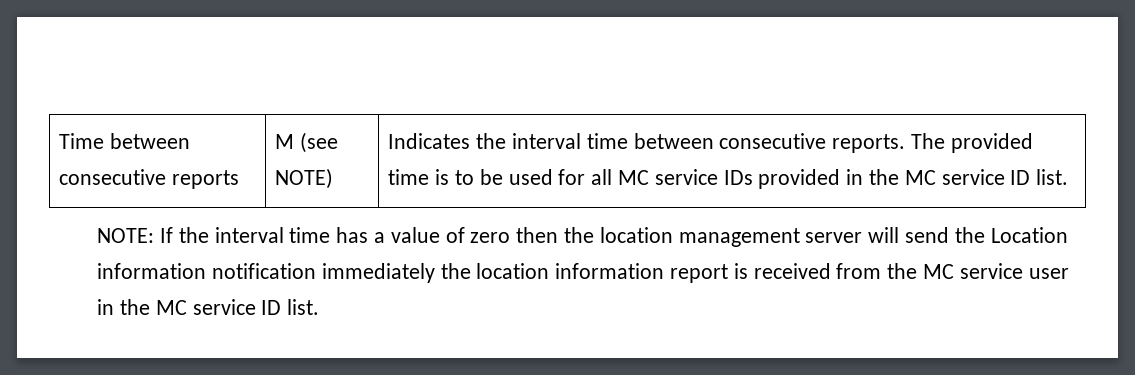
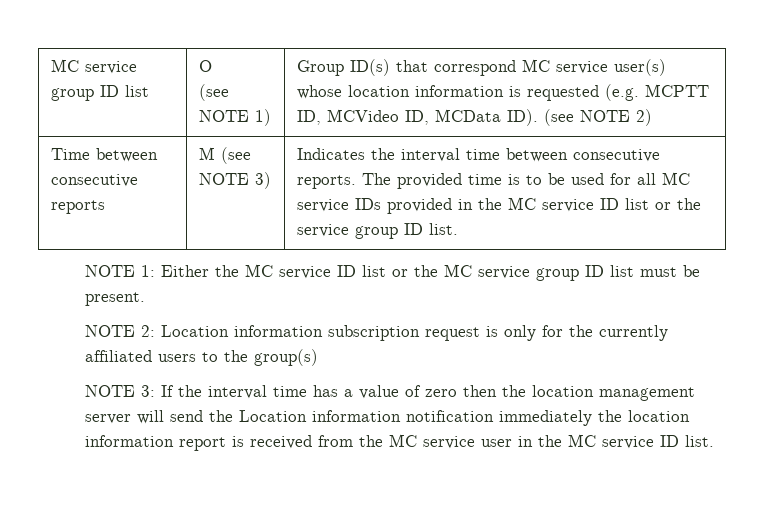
+ MC service group ID list | O
+ (see NOTE 1) | Group ID(s) that correspond MC service user(s) whose location information is requested (e.g. MCPTT ID, MCVideo ID, MCData ID). (see NOTE 2)
- Time between consecutive reports | M (see NOTE) | Indicates the interval time between consecutive reports. The provided time is to be used for all MC service IDs provided in the MC service ID list.
- NOTE:
+ Time between consecutive reports | M (see NOTE 3) | Indicates the interval time between consecutive reports. The provided time is to be used for all MC service IDs provided in the MC service ID list or the service group ID list.
+ NOTE 1: Either the MC service ID list or the MC service group ID list must be present.
+ NOTE 2: Location information subscription request is only for the currently affiliated users to the group(s)
+ NOTE 3:

